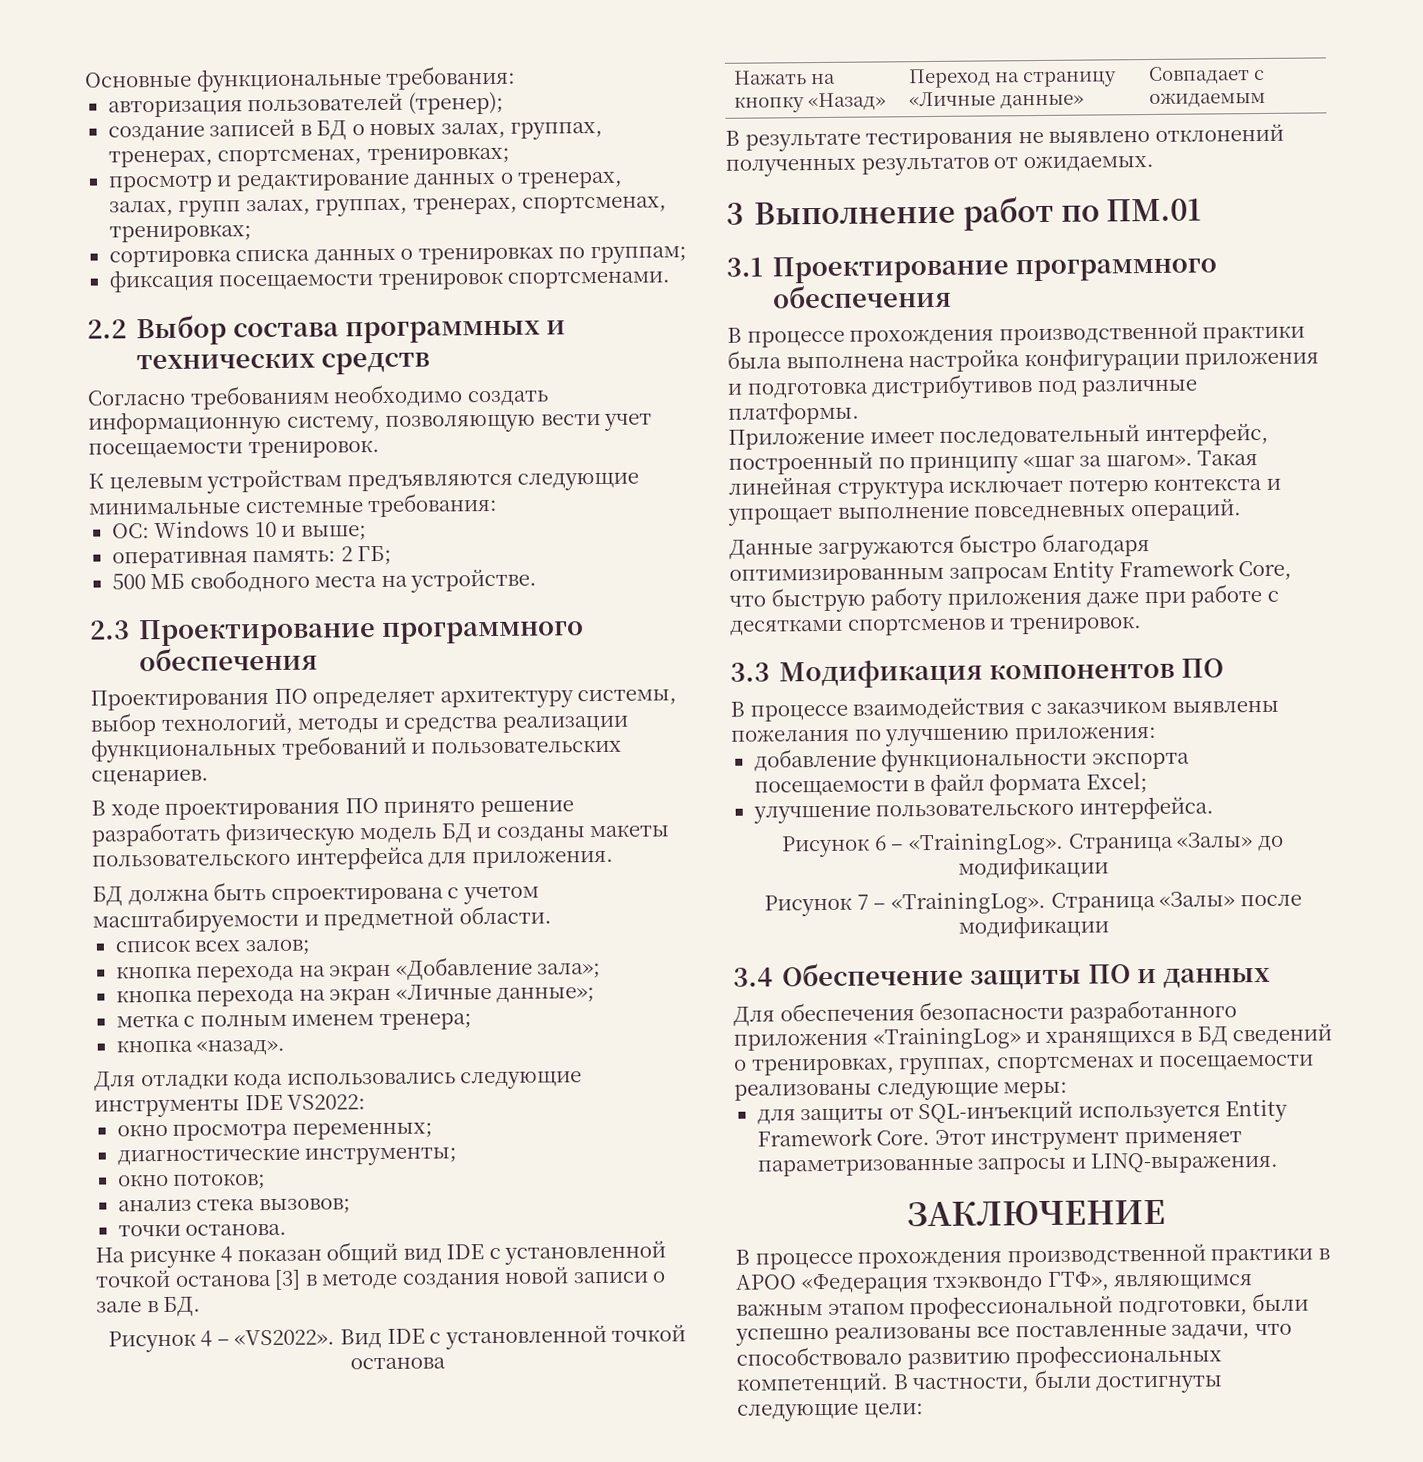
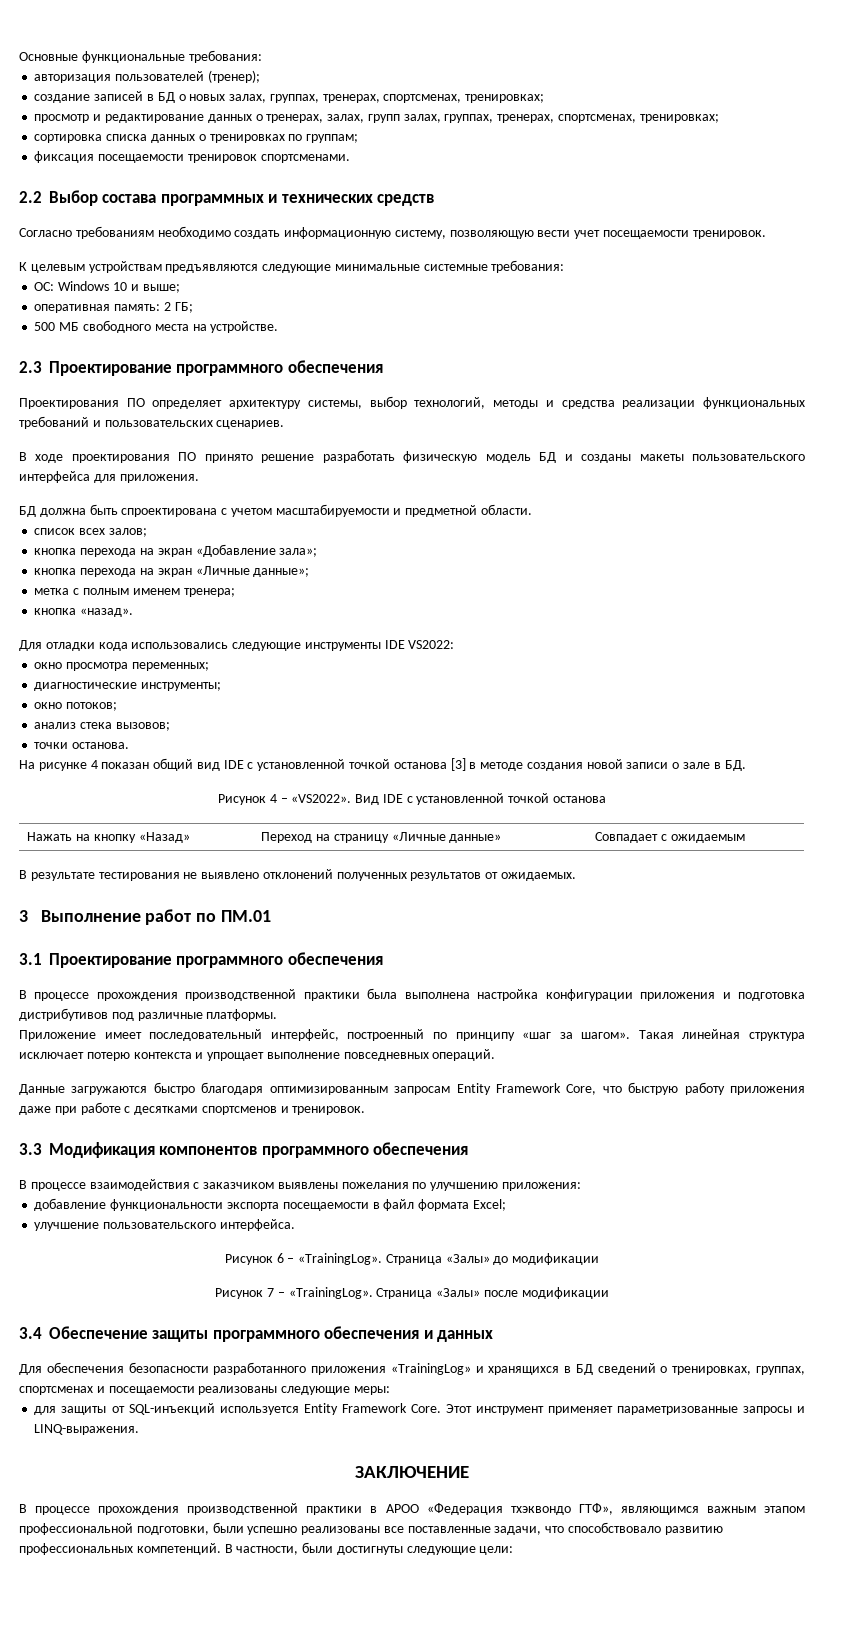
- 3.3 Модификация компонентов ПО
+ 3.3 Модификация компонентов программного обеспечения
- 3.4 Обеспечение защиты ПО и данных
+ 3.4 Обеспечение защиты программного обеспечения и данных

